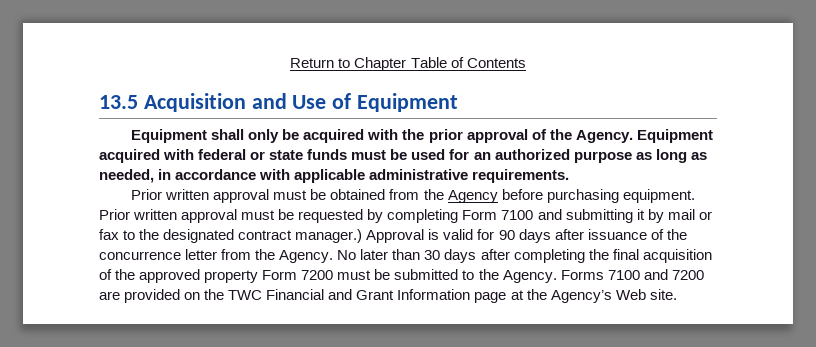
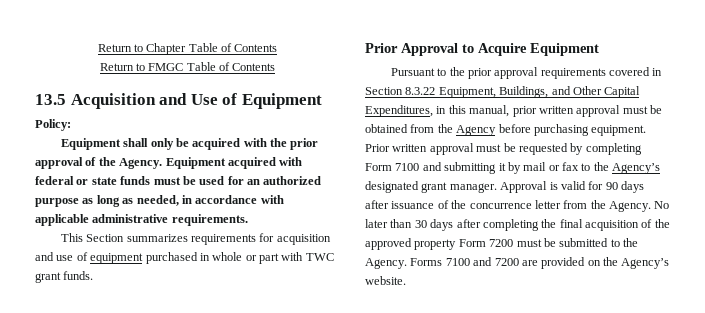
+ Return to FMGC Table of Contents
+ Policy:
- Prior written approval must be obtained from the Agency before purchasing equipment.
+ This Section summarizes requirements for acquisition and use of equipment purchased in whole or part with TWC grant funds.
+ Prior Approval to Acquire Equipment
+ Pursuant to the prior approval requirements covered in Section 8.3.22 Equipment, Buildings, and Other Capital Expenditures, in this manual, prior written approval must be obtained from the Agency before purchasing equipment.
- Prior written approval must be requested by completing Form 7100 and submitting it by mail or fax to the designated contract manager.)
+ Prior written approval must be requested by completing Form 7100 and submitting it by mail or fax to the Agency’s designated grant manager.
- Forms 7100 and 7200 are provided on the TWC Financial and Grant Information page at the Agency’s Web site.
+ Forms 7100 and 7200 are provided on the Agency’s website.

